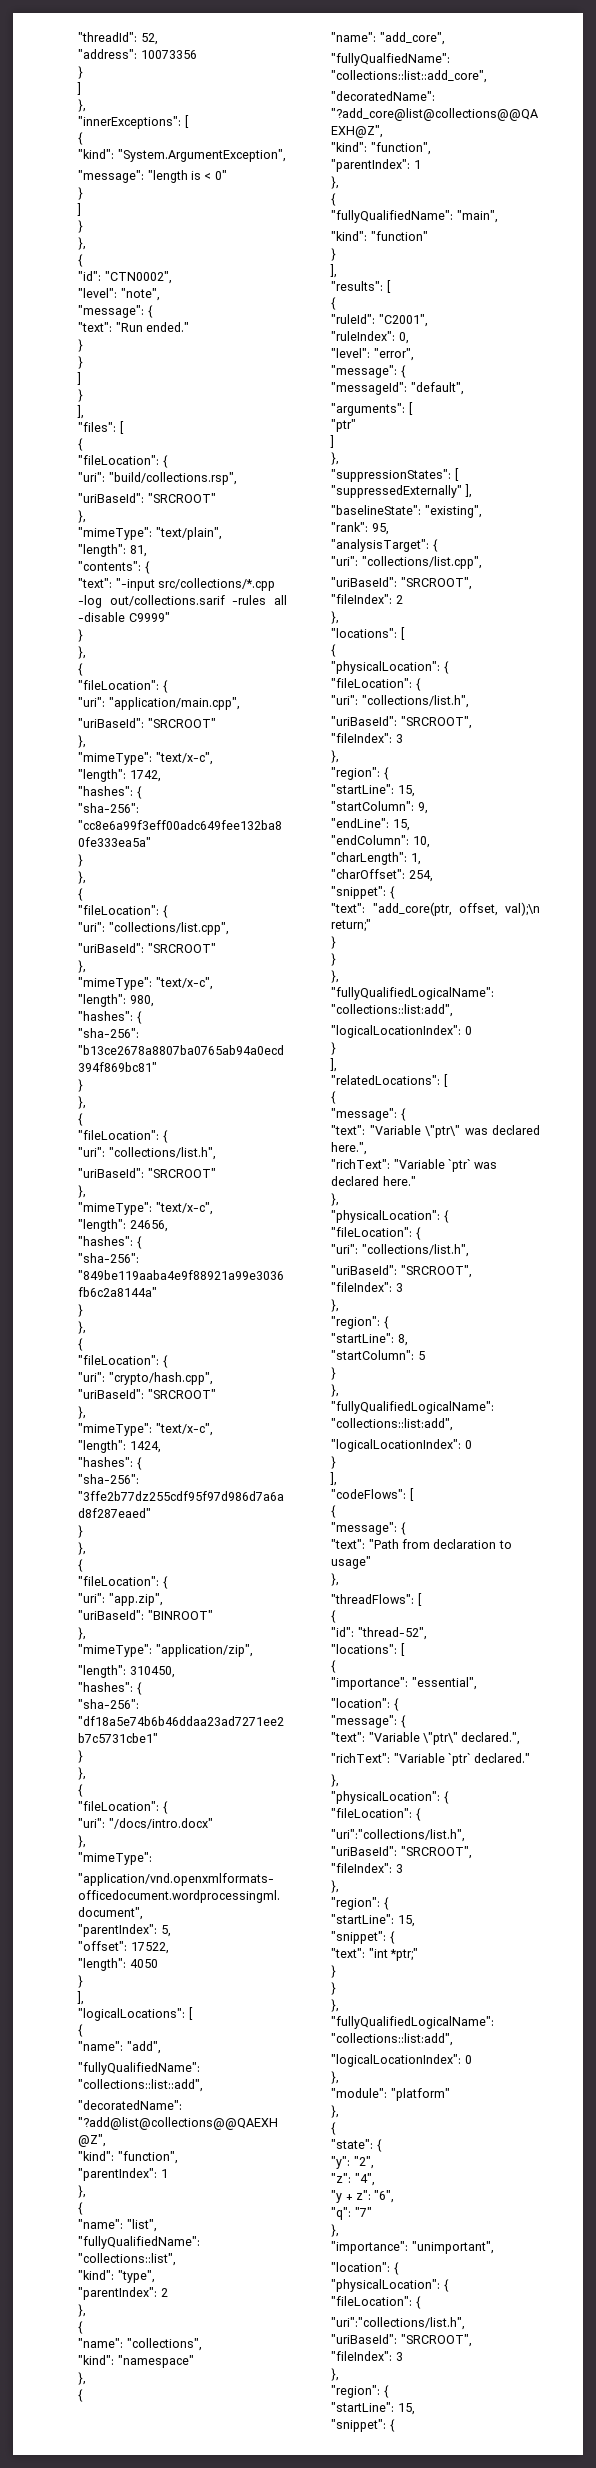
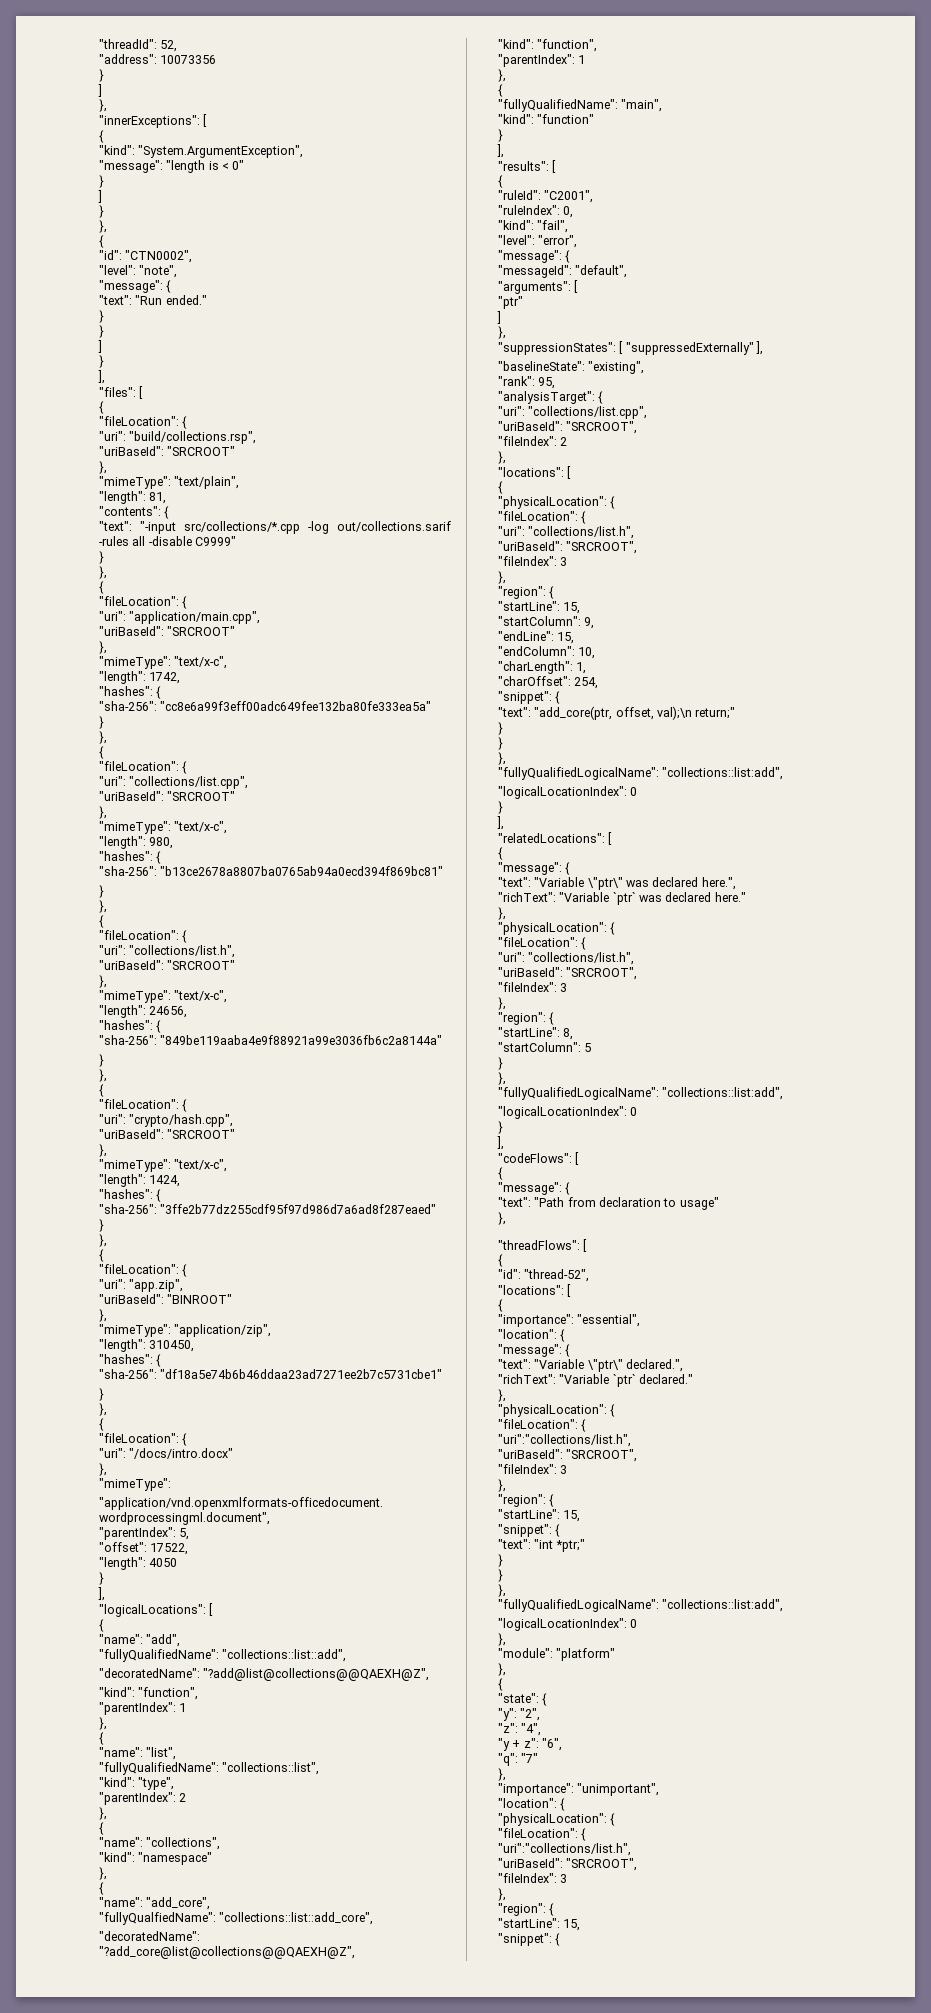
+ "kind": "fail",

